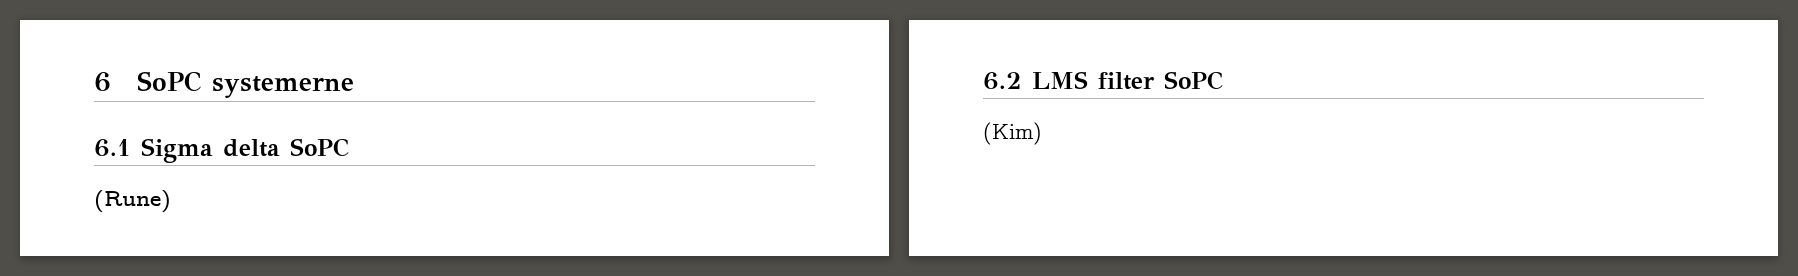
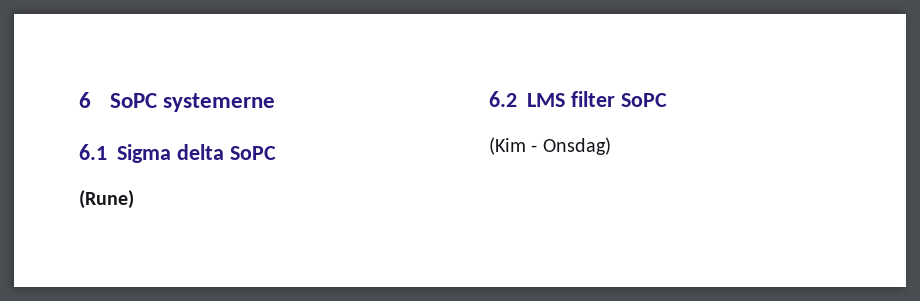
- (Kim)
+ (Kim - Onsdag)

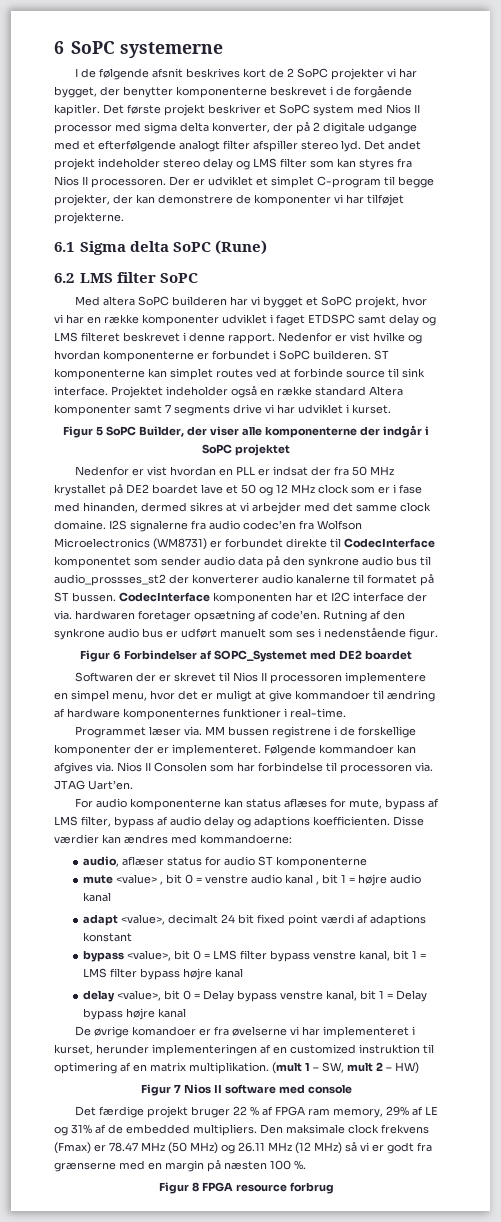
+ I de følgende afsnit beskrives kort de 2 SoPC projekter vi har bygget, der benytter komponenterne beskrevet i de forgående kapitler. Det første projekt beskriver et SoPC system med Nios II processor med sigma delta konverter, der på 2 digitale udgange med et efterfølgende analogt filter afspiller stereo lyd. Det andet projekt indeholder stereo delay og LMS filter som kan styres fra Nios II processoren. Der er udviklet et simplet C-program til begge projekter, der kan demonstrere de komponenter vi har tilføjet projekterne.
- 6.1 Sigma delta SoPC
- (Rune)
+ 6.1 Sigma delta SoPC (Rune)
- (Kim - Onsdag)
+ Med altera SoPC builderen har vi bygget et SoPC projekt, hvor vi har en række komponenter udviklet i faget ETDSPC samt delay og LMS filteret beskrevet i denne rapport. Nedenfor er vist hvilke og hvordan komponenterne er forbundet i SoPC builderen. ST komponenterne kan simplet routes ved at forbinde source til sink interface. Projektet indeholder også en række standard Altera komponenter samt 7 segments drive vi har udviklet i kurset.
+ Figur 5 SoPC Builder, der viser alle komponenterne der indgår i SoPC projektet
+ Nedenfor er vist hvordan en PLL er indsat der fra 50 MHz krystallet på DE2 boardet lave et 50 og 12 MHz clock som er i fase med hinanden, dermed sikres at vi arbejder med det samme clock domaine. I2S signalerne fra audio codec’en fra Wolfson Microelectronics (WM8731) er forbundet direkte til CodecInterface komponentet som sender audio data på den synkrone audio bus til audio_prossses_st2 der konverterer audio kanalerne til formatet på ST bussen. CodecInterface komponenten har et I2C interface der via. hardwaren foretager opsætning af code’en. Rutning af den synkrone audio bus er udført manuelt som ses i nedenstående figur.
+ Figur 6 Forbindelser af SOPC_Systemet med DE2 boardet
+ Softwaren der er skrevet til Nios II processoren implementere en simpel menu, hvor det er muligt at give kommandoer til ændring af hardware komponenternes funktioner i real-time.
+ Programmet læser via. MM bussen registrene i de forskellige komponenter der er implementeret. Følgende kommandoer kan afgives via. Nios II Consolen som har forbindelse til processoren via. JTAG Uart’en.
+ For audio komponenterne kan status aflæses for mute, bypass af LMS filter, bypass af audio delay og adaptions koefficienten. Disse værdier kan ændres med kommandoerne:
+ audio, aflæser status for audio ST komponenterne
+ mute <value> , bit 0 = venstre audio kanal , bit 1 = højre audio kanal
+ adapt <value>, decimalt 24 bit fixed point værdi af adaptions konstant
+ bypass <value>, bit 0 = LMS filter bypass venstre kanal, bit 1 = LMS filter bypass højre kanal
+ delay <value>, bit 0 = Delay bypass venstre kanal, bit 1 = Delay bypass højre kanal
+ De øvrige komandoer er fra øvelserne vi har implementeret i kurset, herunder implementeringen af en customized instruktion til optimering af en matrix multiplikation. (mult 1 – SW, mult 2 – HW)
+ Figur 7 Nios II software med console
+ Det færdige projekt bruger 22 % af FPGA ram memory, 29% af LE og 31% af de embedded multipliers. Den maksimale clock frekvens (Fmax) er 78.47 MHz (50 MHz) og 26.11 MHz (12 MHz) så vi er godt fra grænserne med en margin på næsten 100 %.
+ Figur 8 FPGA resource forbrug

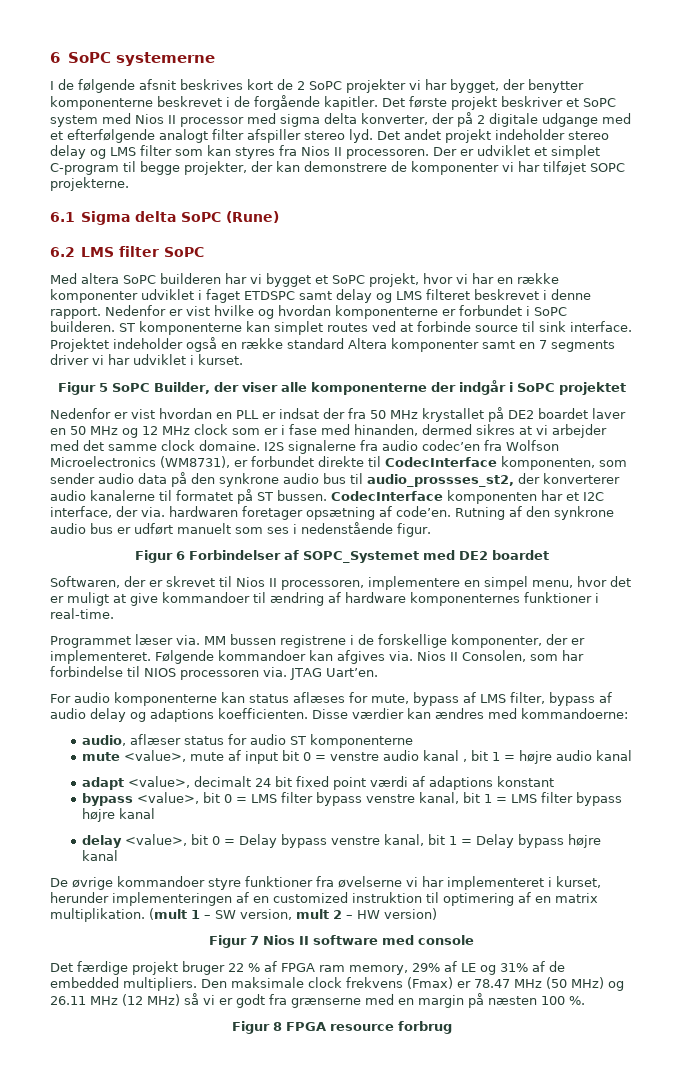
- Der er udviklet et simplet C-program til begge projekter, der kan demonstrere de komponenter vi har tilføjet projekterne.
+ Der er udviklet et simplet C-program til begge projekter, der kan demonstrere de komponenter vi har tilføjet SOPC projekterne.
- Projektet indeholder også en række standard Altera komponenter samt 7 segments drive vi har udviklet i kurset.
+ Projektet indeholder også en række standard Altera komponenter samt en 7 segments driver vi har udviklet i kurset.
- Nedenfor er vist hvordan en PLL er indsat der fra 50 MHz krystallet på DE2 boardet lave et 50 og 12 MHz clock som er i fase med hinanden, dermed sikres at vi arbejder med det samme clock domaine.
+ Nedenfor er vist hvordan en PLL er indsat der fra 50 MHz krystallet på DE2 boardet laver en 50 MHz og 12 MHz clock som er i fase med hinanden, dermed sikres at vi arbejder med det samme clock domaine.
- I2S signalerne fra audio codec’en fra Wolfson Microelectronics (WM8731) er forbundet direkte til CodecInterface komponentet som sender audio data på den synkrone audio bus til audio_prossses_st2 der konverterer audio kanalerne til formatet på ST bussen.
+ I2S signalerne fra audio codec’en fra Wolfson Microelectronics (WM8731), er forbundet direkte til CodecInterface komponenten, som sender audio data på den synkrone audio bus til audio_prossses_st2, der konverterer audio kanalerne til formatet på ST bussen.
- CodecInterface komponenten har et I2C interface der via. hardwaren foretager opsætning af code’en.
+ CodecInterface komponenten har et I2C interface, der via. hardwaren foretager opsætning af code’en.
- Softwaren der er skrevet til Nios II processoren implementere en simpel menu, hvor det er muligt at give kommandoer til ændring af hardware komponenternes funktioner i real-time.
+ Softwaren, der er skrevet til Nios II processoren, implementere en simpel menu, hvor det er muligt at give kommandoer til ændring af hardware komponenternes funktioner i real-time.
- MM bussen registrene i de forskellige komponenter der er implementeret.
+ MM bussen registrene i de forskellige komponenter, der er implementeret.
- Nios II Consolen som har forbindelse til processoren via.
+ Nios II Consolen, som har forbindelse til NIOS processoren via.
- mute <value> , bit 0 = venstre audio kanal , bit 1 = højre audio kanal
+ mute <value>, mute af input bit 0 = venstre audio kanal , bit 1 = højre audio kanal
- De øvrige komandoer er fra øvelserne vi har implementeret i kurset, herunder implementeringen af en customized instruktion til optimering af en matrix multiplikation.
+ De øvrige kommandoer styre funktioner fra øvelserne vi har implementeret i kurset, herunder implementeringen af en customized instruktion til optimering af en matrix multiplikation.
- (mult 1 – SW, mult 2 – HW)
+ (mult 1 – SW version, mult 2 – HW version)

